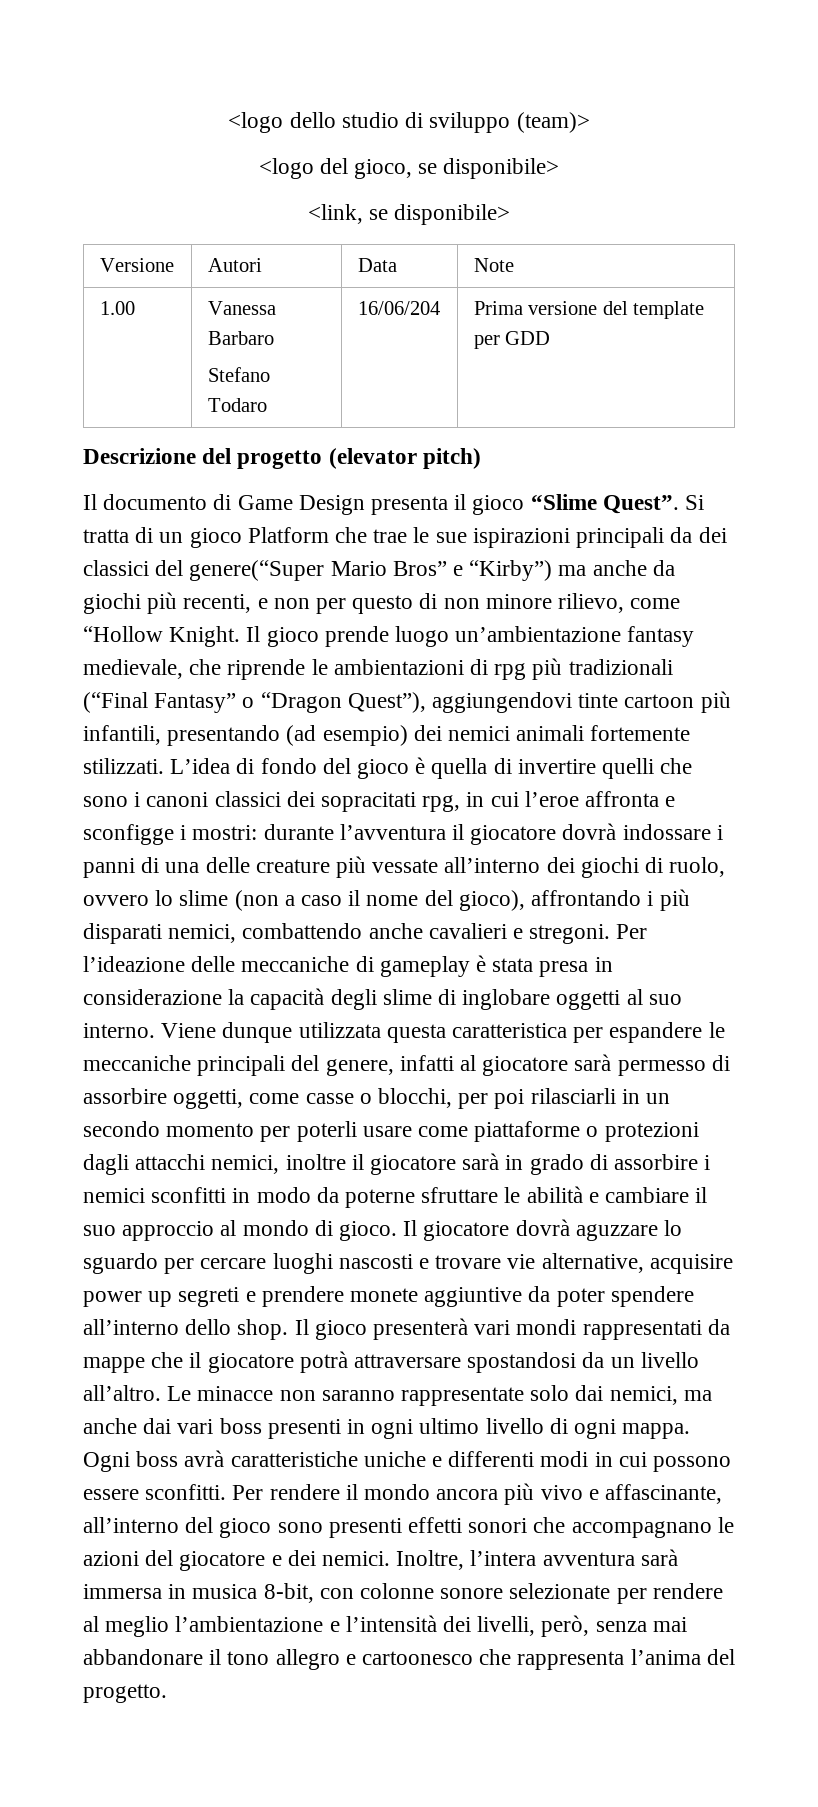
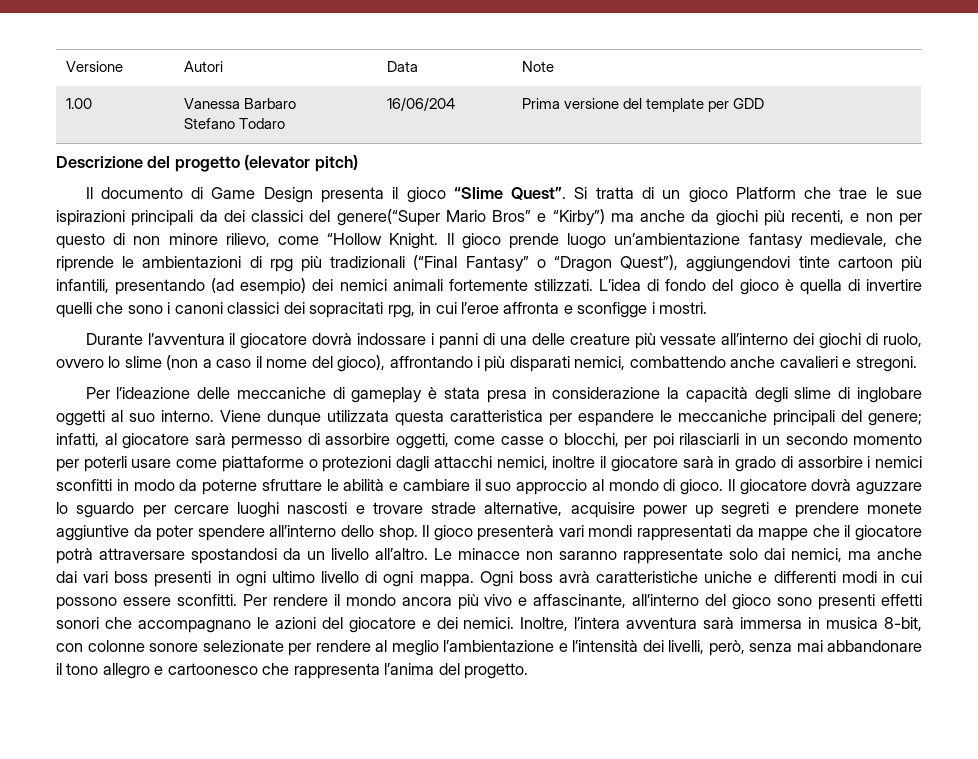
- <logo dello studio di sviluppo (team)>
- <logo del gioco, se disponibile>
- <link, se disponibile>
- L’idea di fondo del gioco è quella di invertire quelli che sono i canoni classici dei sopracitati rpg, in cui l’eroe affronta e sconfigge i mostri: durante l’avventura il giocatore dovrà indossare i panni di una delle creature più vessate all’interno dei giochi di ruolo, ovvero lo slime (non a caso il nome del gioco), affrontando i più disparati nemici, combattendo anche cavalieri e stregoni. Per l’ideazione delle meccaniche di gameplay è stata presa in considerazione la capacità degli slime di inglobare oggetti al suo interno.
+ L’idea di fondo del gioco è quella di invertire quelli che sono i canoni classici dei sopracitati rpg, in cui l’eroe affronta e sconfigge i mostri.
+ Durante l’avventura il giocatore dovrà indossare i panni di una delle creature più vessate all’interno dei giochi di ruolo, ovvero lo slime (non a caso il nome del gioco), affrontando i più disparati nemici, combattendo anche cavalieri e stregoni.
+ Per l’ideazione delle meccaniche di gameplay è stata presa in considerazione la capacità degli slime di inglobare oggetti al suo interno.
- Viene dunque utilizzata questa caratteristica per espandere le meccaniche principali del genere, infatti al giocatore sarà permesso di assorbire oggetti, come casse o blocchi, per poi rilasciarli in un secondo momento per poterli usare come piattaforme o protezioni dagli attacchi nemici, inoltre il giocatore sarà in grado di assorbire i nemici sconfitti in modo da poterne sfruttare le abilità e cambiare il suo approccio al mondo di gioco.
+ Viene dunque utilizzata questa caratteristica per espandere le meccaniche principali del genere; infatti, al giocatore sarà permesso di assorbire oggetti, come casse o blocchi, per poi rilasciarli in un secondo momento per poterli usare come piattaforme o protezioni dagli attacchi nemici, inoltre il giocatore sarà in grado di assorbire i nemici sconfitti in modo da poterne sfruttare le abilità e cambiare il suo approccio al mondo di gioco.
- Il giocatore dovrà aguzzare lo sguardo per cercare luoghi nascosti e trovare vie alternative, acquisire power up segreti e prendere monete aggiuntive da poter spendere all’interno dello shop.
+ Il giocatore dovrà aguzzare lo sguardo per cercare luoghi nascosti e trovare strade alternative, acquisire power up segreti e prendere monete aggiuntive da poter spendere all’interno dello shop.

